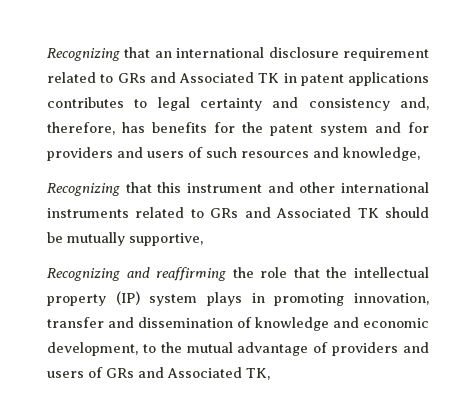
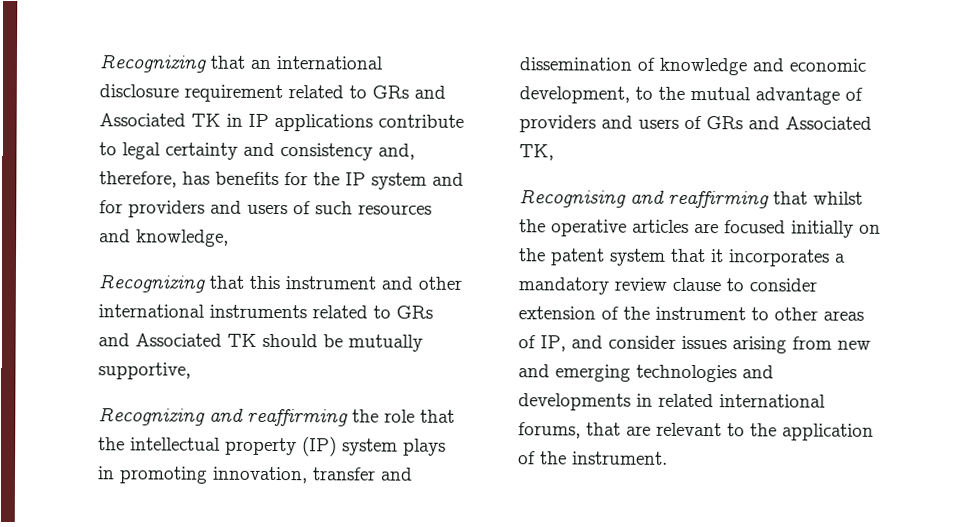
- Recognizing that an international disclosure requirement related to GRs and Associated TK in patent applications contributes to legal certainty and consistency and, therefore, has benefits for the patent system and for providers and users of such resources and knowledge,
+ Recognizing that an international disclosure requirement related to GRs and Associated TK in IP applications contribute to legal certainty and consistency and, therefore, has benefits for the IP system and for providers and users of such resources and knowledge,
+ Recognising and reaffirming that whilst the operative articles are focused initially on the patent system that it incorporates a mandatory review clause to consider extension of the instrument to other areas of IP, and consider issues arising from new and emerging technologies and developments in related international forums, that are relevant to the application of the instrument.

